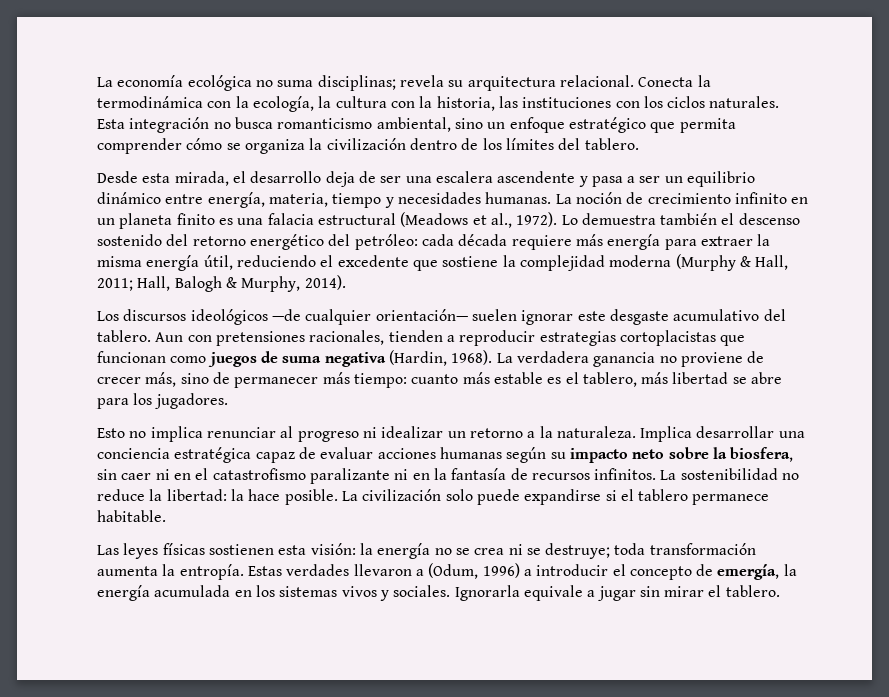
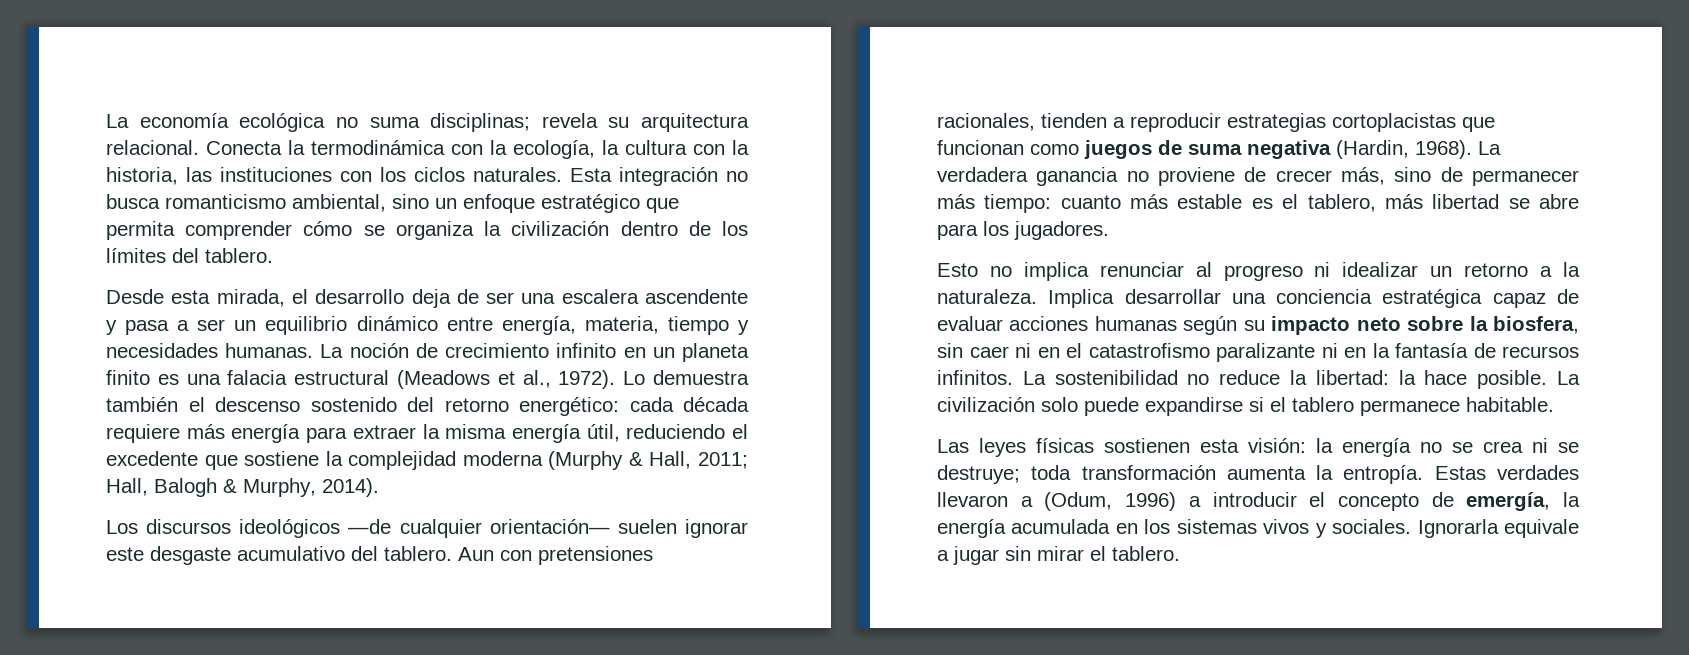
- Lo demuestra también el descenso sostenido del retorno energético del petróleo: cada década requiere más energía para extraer la misma energía útil, reduciendo el excedente que sostiene la complejidad moderna (Murphy & Hall, 2011; Hall, Balogh & Murphy, 2014).
+ Lo demuestra también el descenso sostenido del retorno energético: cada década requiere más energía para extraer la misma energía útil, reduciendo el excedente que sostiene la complejidad moderna (Murphy & Hall, 2011; Hall, Balogh & Murphy, 2014).

